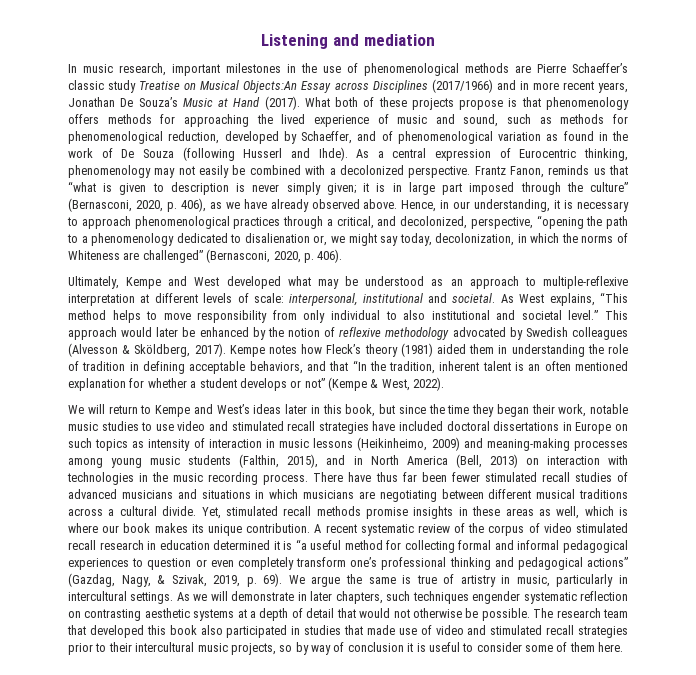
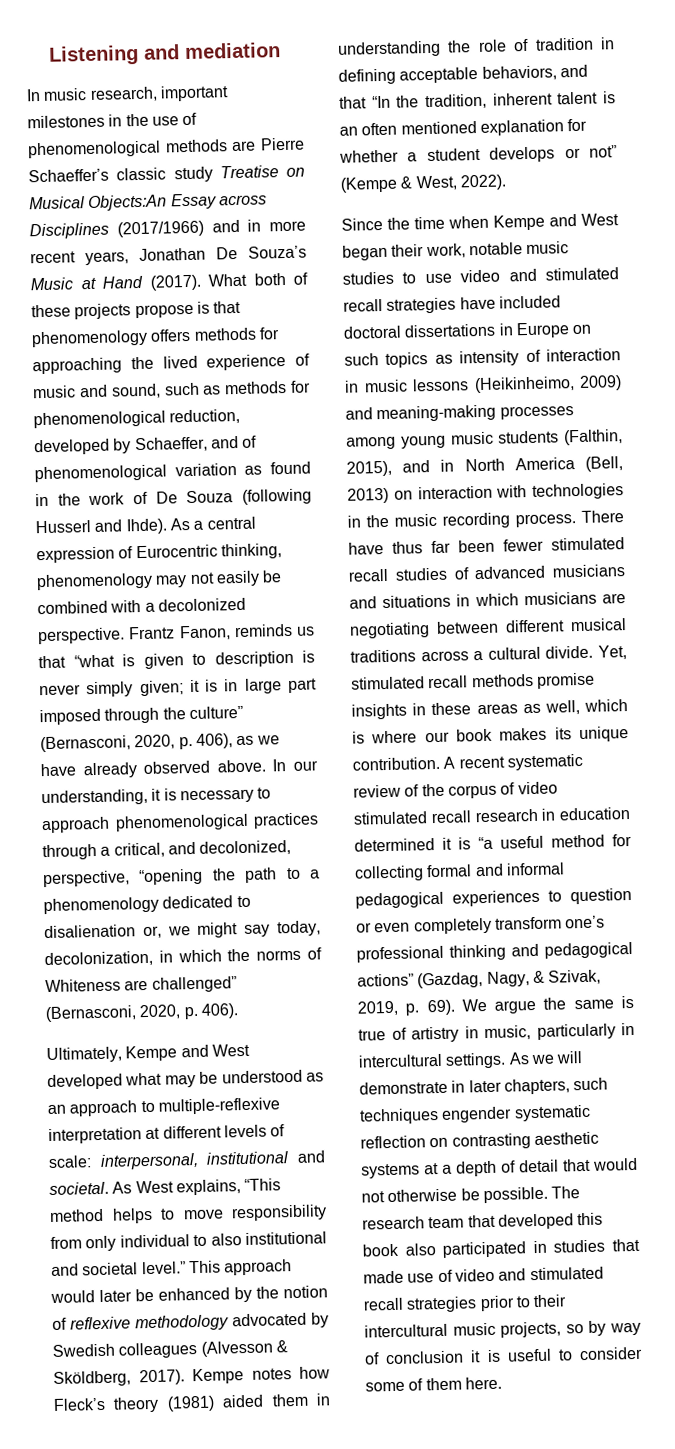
- Hence, in our understanding, it is necessary to approach phenomenological practices through a critical, and decolonized, perspective, “opening the path to a phenomenology dedicated to disalienation or, we might say today, decolonization, in which the norms of Whiteness are challenged” (Bernasconi, 2020, p. 406).
+ In our understanding, it is necessary to approach phenomenological practices through a critical, and decolonized, perspective, “opening the path to a phenomenology dedicated to disalienation or, we might say today, decolonization, in which the norms of Whiteness are challenged” (Bernasconi, 2020, p. 406).
- We will return to Kempe and West’s ideas later in this book, but since the time they began their work, notable music studies to use video and stimulated recall strategies have included doctoral dissertations in Europe on such topics as intensity of interaction in music lessons (Heikinheimo, 2009) and meaning-making processes among young music students (Falthin, 2015), and in North America (Bell, 2013) on interaction with technologies in the music recording process.
+ Since the time when Kempe and West began their work, notable music studies to use video and stimulated recall strategies have included doctoral dissertations in Europe on such topics as intensity of interaction in music lessons (Heikinheimo, 2009) and meaning-making processes among young music students (Falthin, 2015), and in North America (Bell, 2013) on interaction with technologies in the music recording process.

